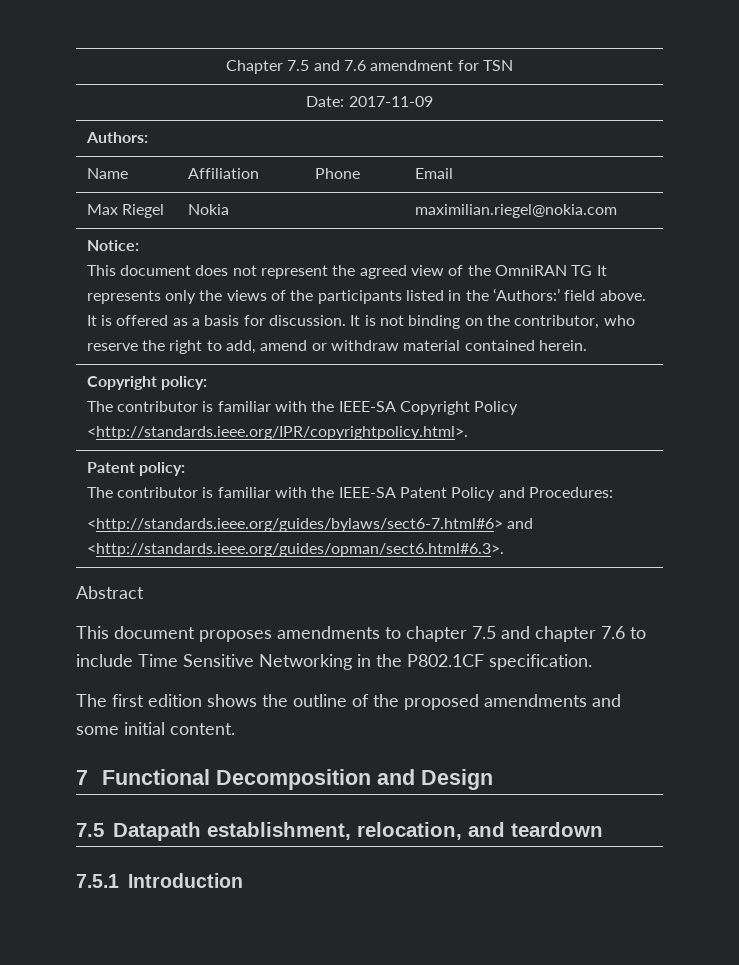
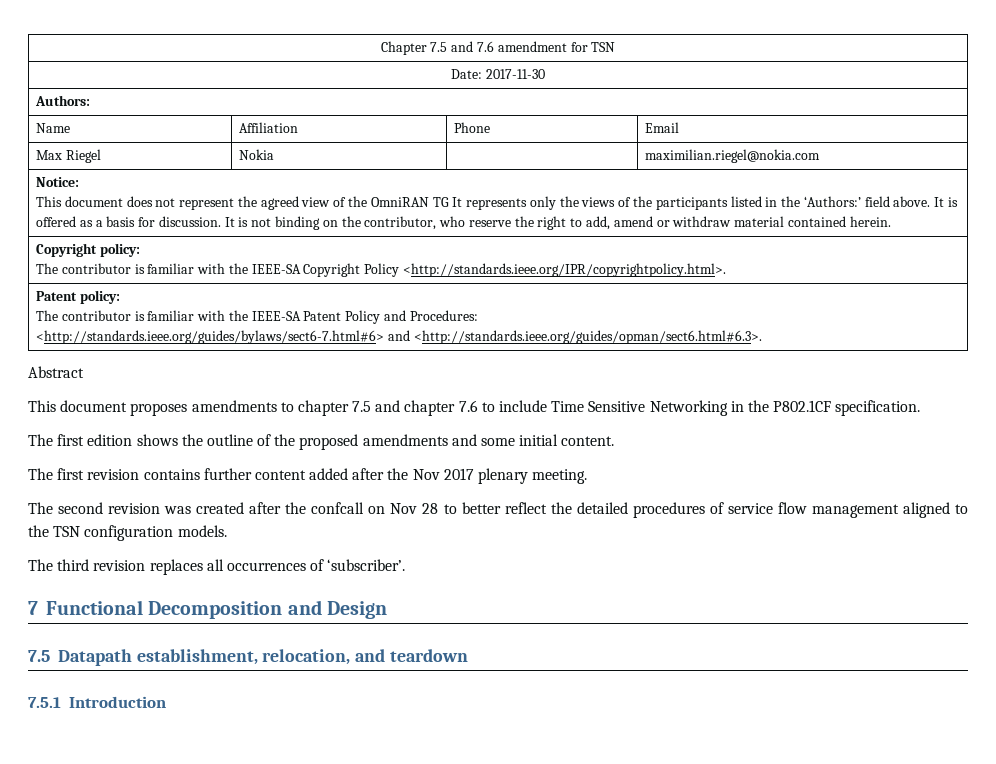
- Date: 2017-11-09
+ Date: 2017-11-30
+ The first revision contains further content added after the Nov 2017 plenary meeting.
+ The second revision was created after the confcall on Nov 28 to better reflect the detailed procedures of service flow management aligned to the TSN configuration models.
+ The third revision replaces all occurrences of ‘subscriber’.

